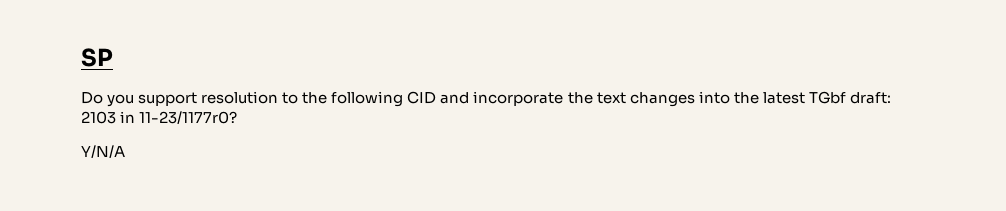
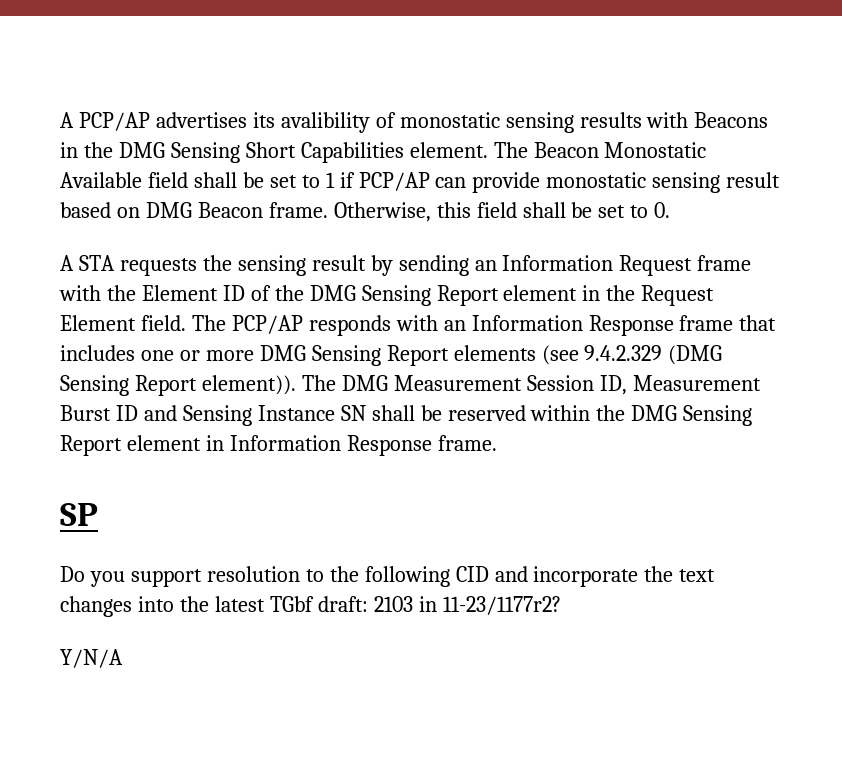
+ A PCP/AP advertises its avalibility of monostatic sensing results with Beacons in the DMG Sensing Short Capabilities element. The Beacon Monostatic Available field shall be set to 1 if PCP/AP can provide monostatic sensing result based on DMG Beacon frame. Otherwise, this field shall be set to 0.
+ A STA requests the sensing result by sending an Information Request frame with the Element ID of the DMG Sensing Report element in the Request Element field. The PCP/AP responds with an Information Response frame that includes one or more DMG Sensing Report elements (see 9.4.2.329 (DMG Sensing Report element)). The DMG Measurement Session ID, Measurement Burst ID and Sensing Instance SN shall be reserved within the DMG Sensing Report element in Information Response frame.
- Do you support resolution to the following CID and incorporate the text changes into the latest TGbf draft: 2103 in 11-23/1177r0?
+ Do you support resolution to the following CID and incorporate the text changes into the latest TGbf draft: 2103 in 11-23/1177r2?

